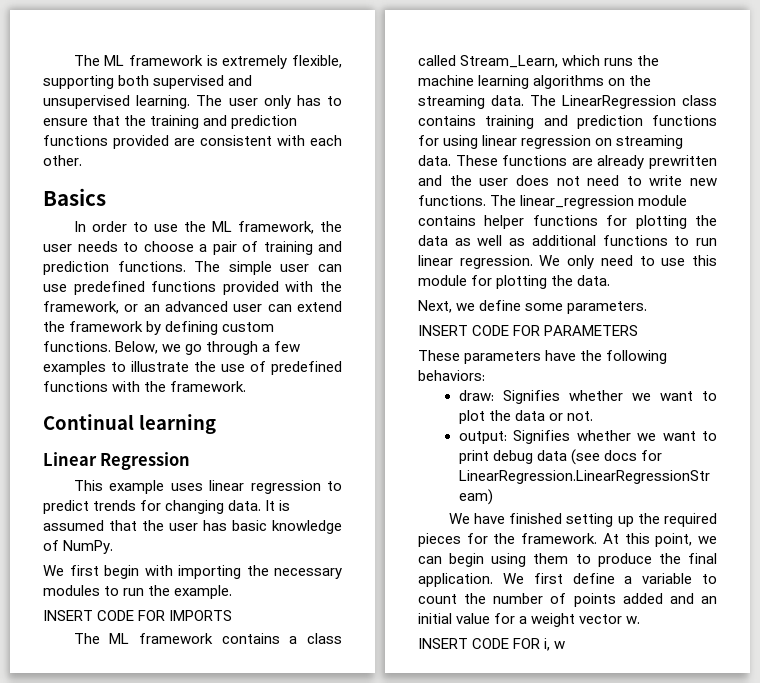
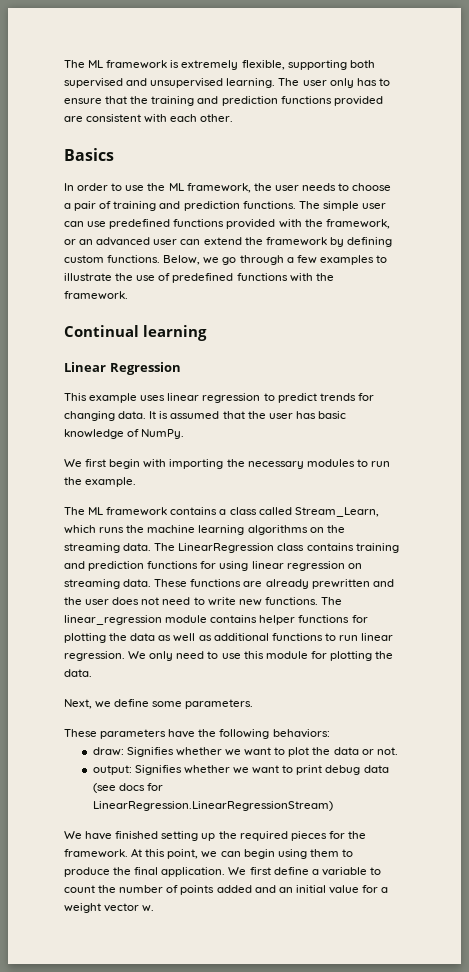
- INSERT CODE FOR IMPORTS
- INSERT CODE FOR PARAMETERS
- INSERT CODE FOR i, w

